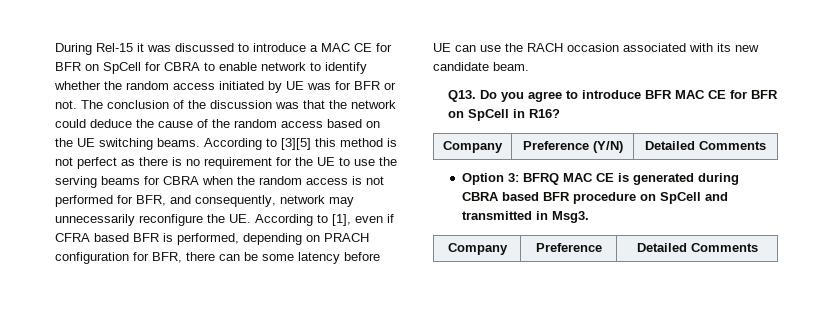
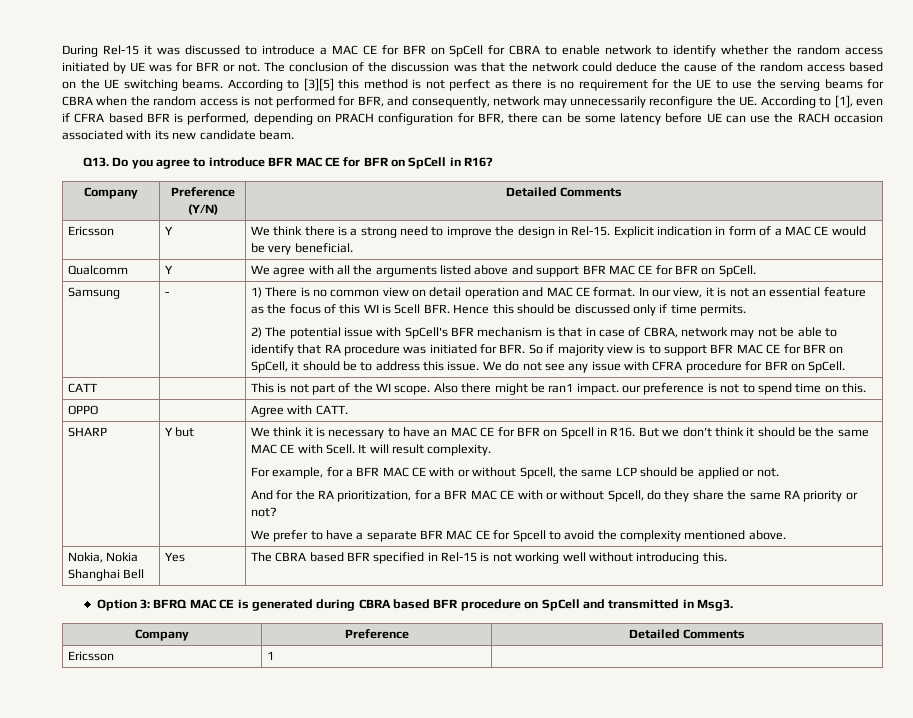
+ Ericsson | Y | We think there is a strong need to improve the design in Rel-15. Explicit indication in form of a MAC CE would be very beneficial.
+ Qualcomm | Y | We agree with all the arguments listed above and support BFR MAC CE for BFR on SpCell.
+ Samsung | - | 1) There is no common view on detail operation and MAC CE format. In our view, it is not an essential feature as the focus of this WI is Scell BFR. Hence this should be discussed only if time permits.
+ 2) The potential issue with SpCell's BFR mechanism is that in case of CBRA, network may not be able to identify that RA procedure was initiated for BFR. So if majority view is to support BFR MAC CE for BFR on SpCell, it should be to address this issue. We do not see any issue with CFRA procedure for BFR on SpCell.
+ CATT | | This is not part of the WI scope. Also there might be ran1 impact. our preference is not to spend time on this.
+ OPPO | | Agree with CATT.
+ SHARP | Y but | We think it is necessary to have an MAC CE for BFR on Spcell in R16. But we don’t think it should be the same MAC CE with Scell. It will result complexity.
+ For example, for a BFR MAC CE with or without Spcell, the same LCP should be applied or not.
+ And for the RA prioritization, for a BFR MAC CE with or without Spcell, do they share the same RA priority or not?
+ We prefer to have a separate BFR MAC CE for Spcell to avoid the complexity mentioned above.
+ Nokia, Nokia Shanghai Bell | Yes | The CBRA based BFR specified in Rel-15 is not working well without introducing this.
+ Ericsson | 1 |

